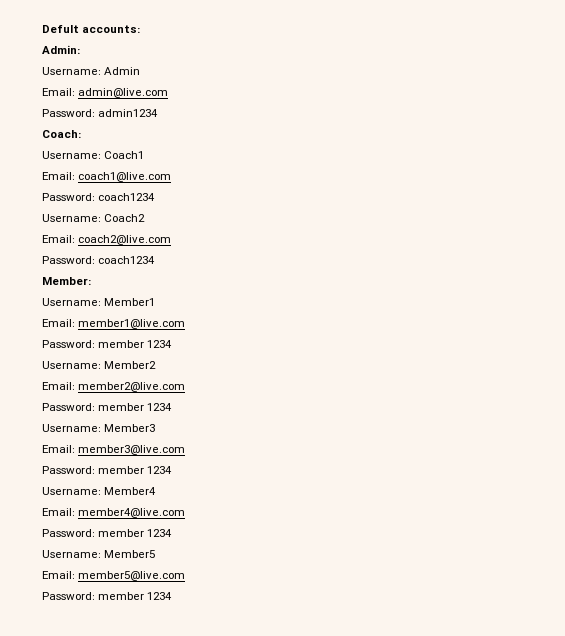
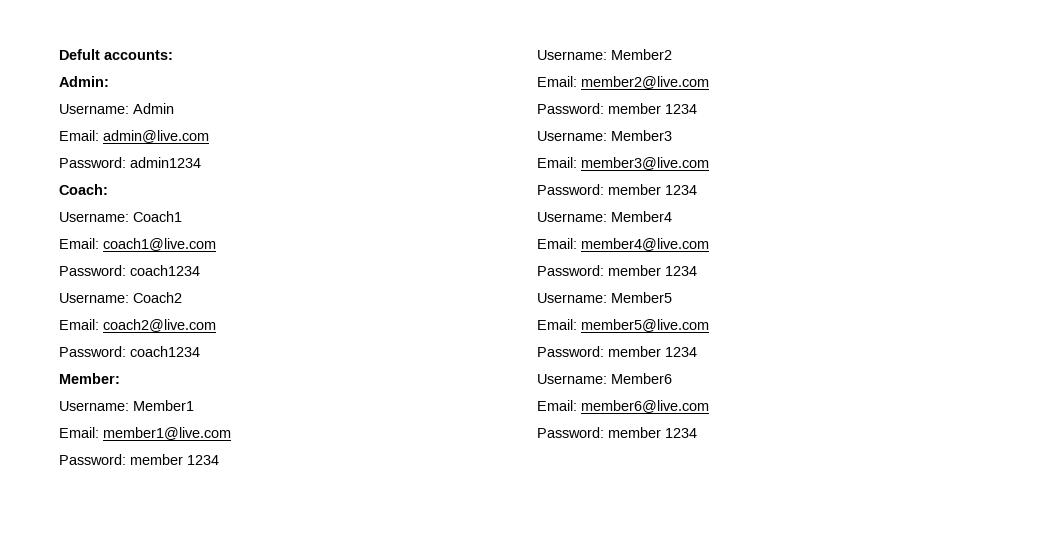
+ Username: Member6
+ Email: member6@live.com
+ Password: member 1234

